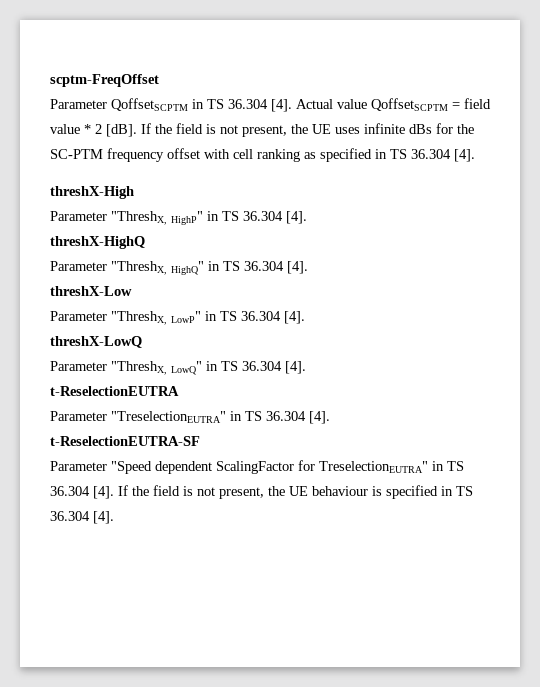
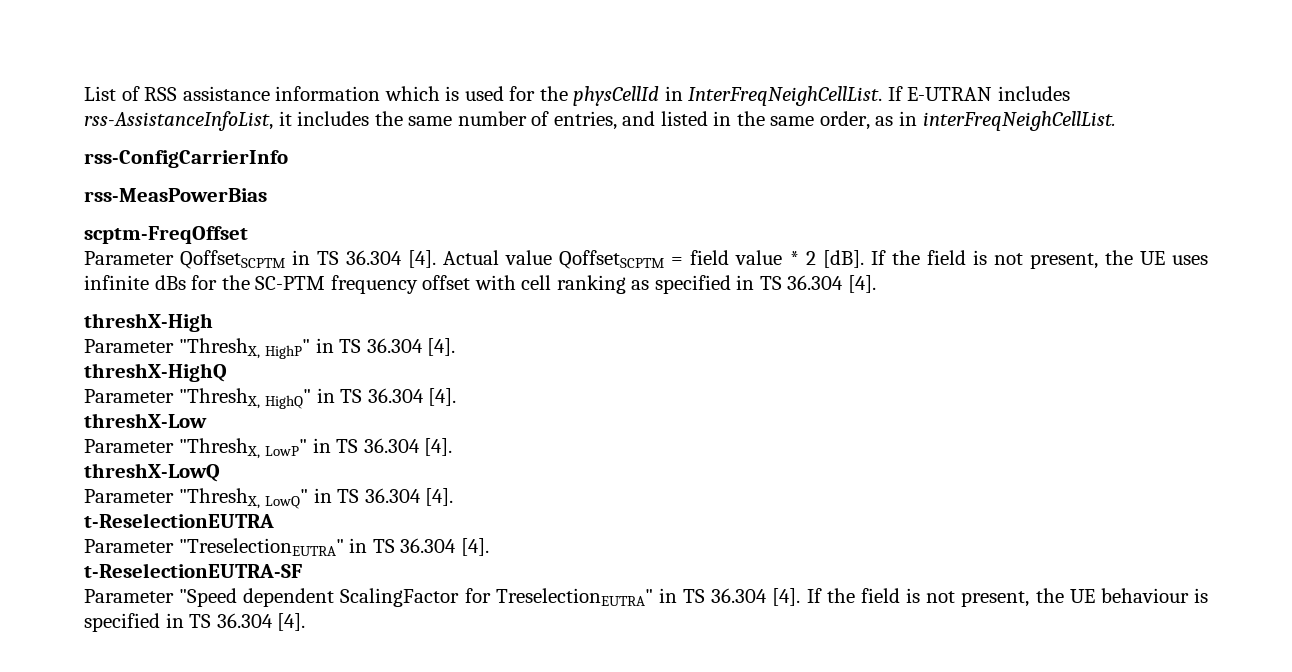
+ List of RSS assistance information which is used for the physCellId in InterFreqNeighCellList. If E-UTRAN includes rss-AssistanceInfoList, it includes the same number of entries, and listed in the same order, as in interFreqNeighCellList.
+ rss-ConfigCarrierInfo
+ rss-MeasPowerBias

